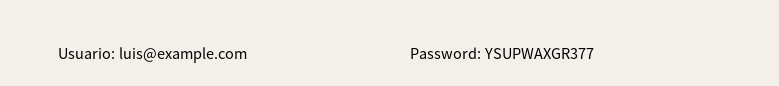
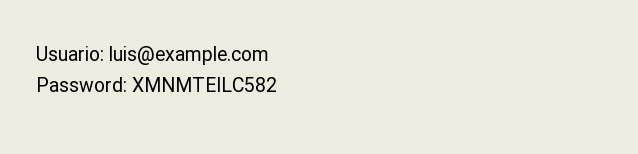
- Password: YSUPWAXGR377
+ Password: XMNMTEILC582

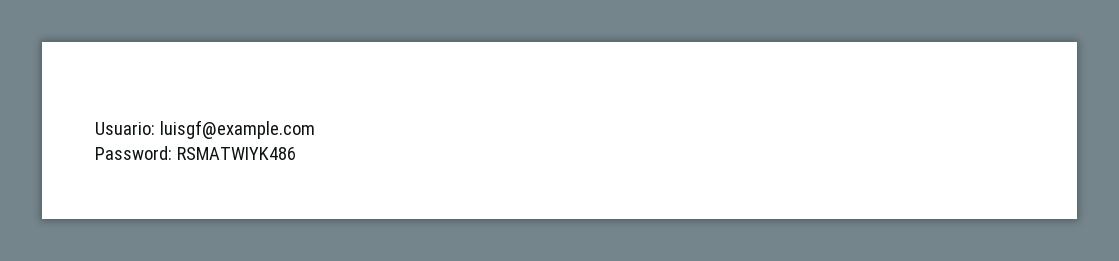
- Usuario: luis@example.com
+ Usuario: luisgf@example.com
- Password: XMNMTEILC582
+ Password: RSMATWIYK486

